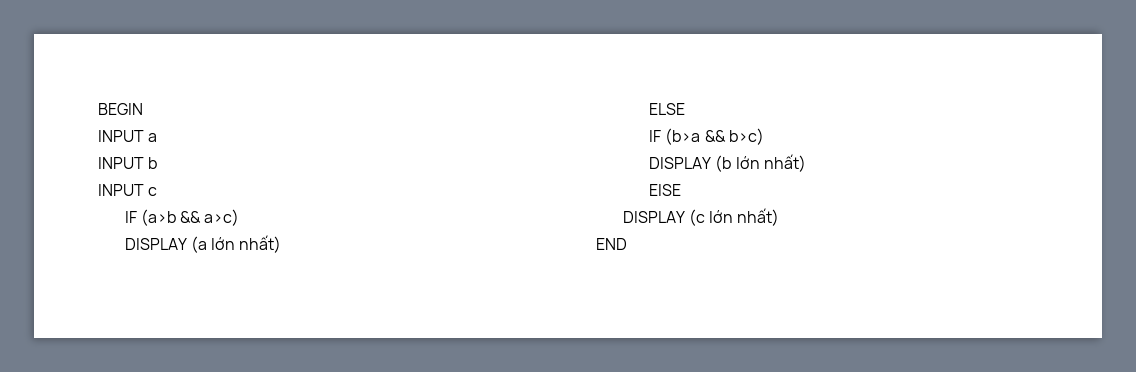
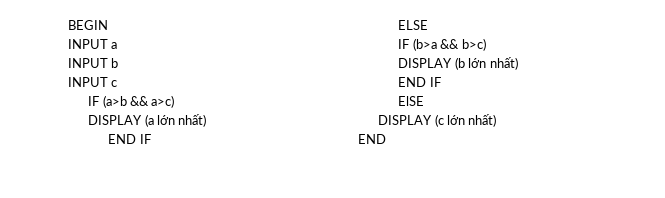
  DISPLAY (a lớn nhất)
+ END IF
  DISPLAY (b lớn nhất)
+ END IF

